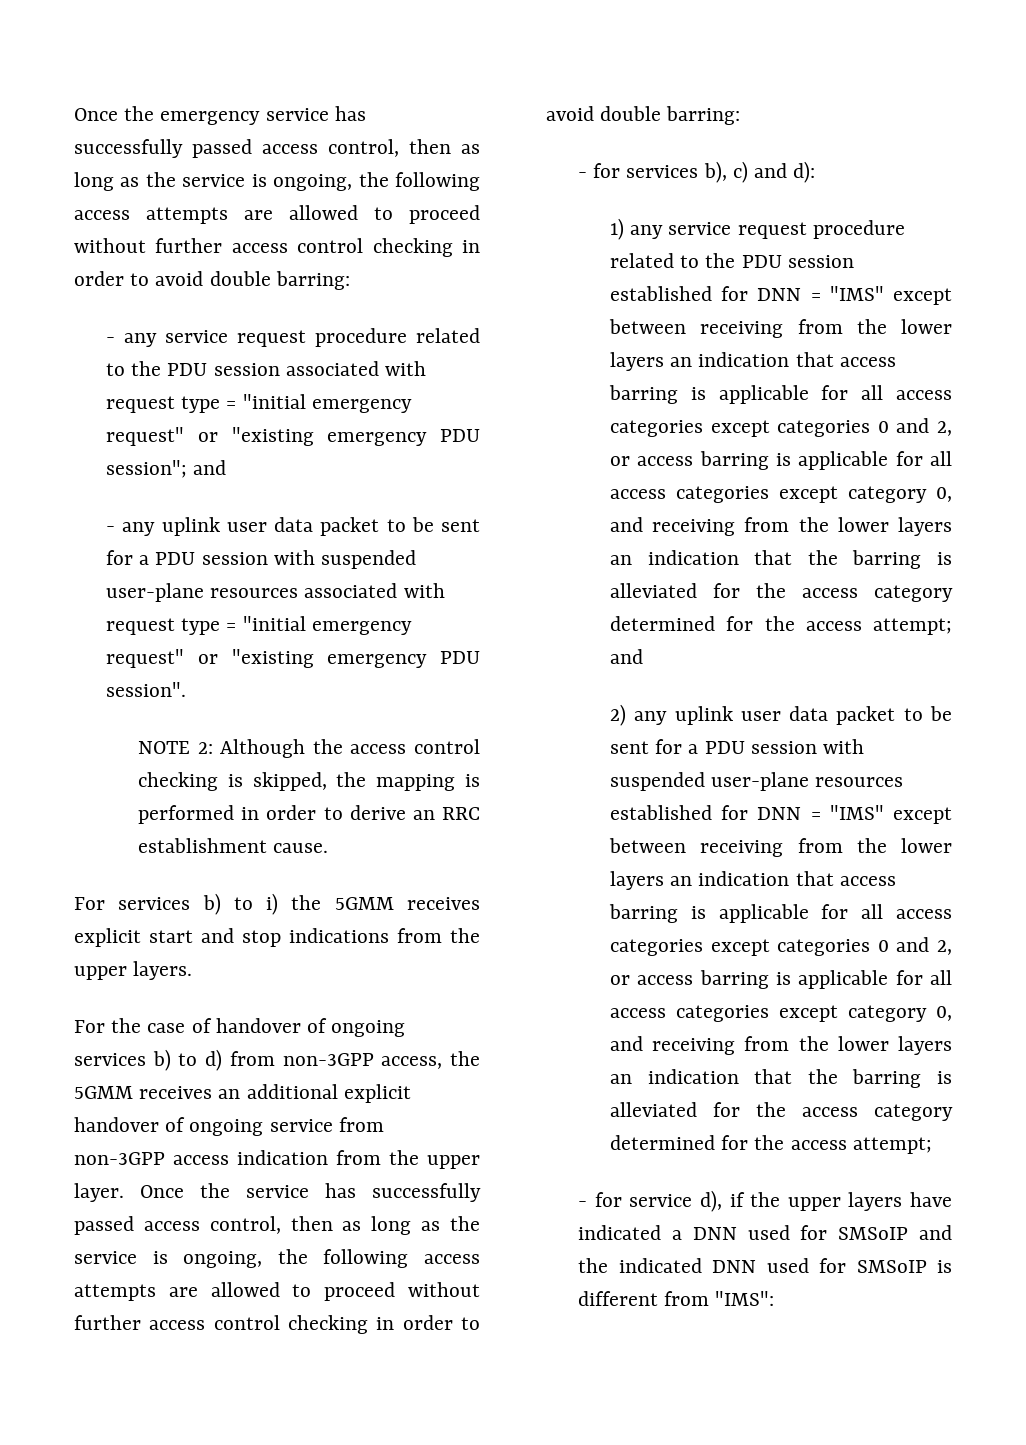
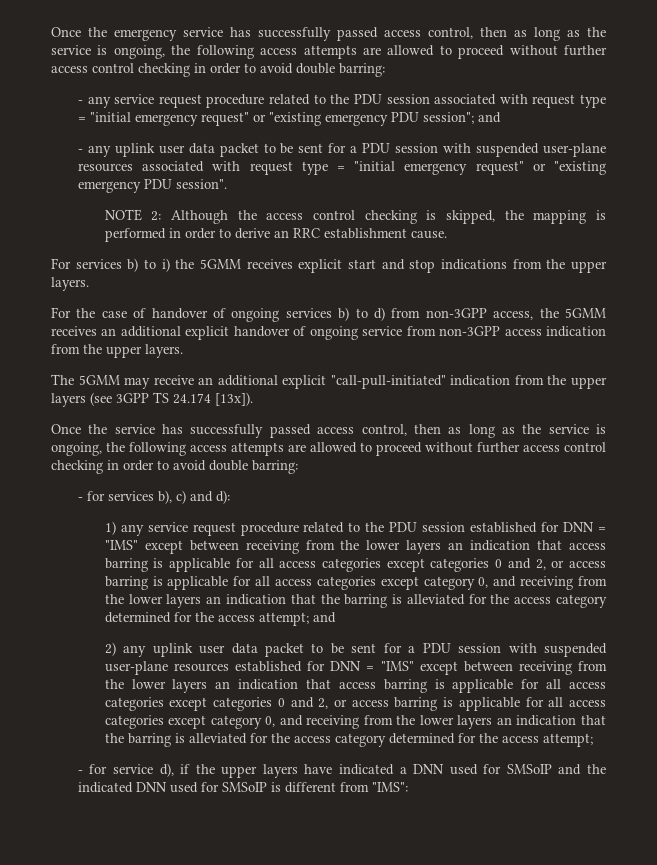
- For the case of handover of ongoing services b) to d) from non-3GPP access, the 5GMM receives an additional explicit handover of ongoing service from non-3GPP access indication from the upper layer. Once the service has successfully passed access control, then as long as the service is ongoing, the following access attempts are allowed to proceed without further access control checking in order to avoid double barring:
+ For the case of handover of ongoing services b) to d) from non-3GPP access, the 5GMM receives an additional explicit handover of ongoing service from non-3GPP access indication from the upper layers.
+ The 5GMM may receive an additional explicit "call-pull-initiated" indication from the upper layers (see 3GPP TS 24.174 [13x]).
+ Once the service has successfully passed access control, then as long as the service is ongoing, the following access attempts are allowed to proceed without further access control checking in order to avoid double barring:

